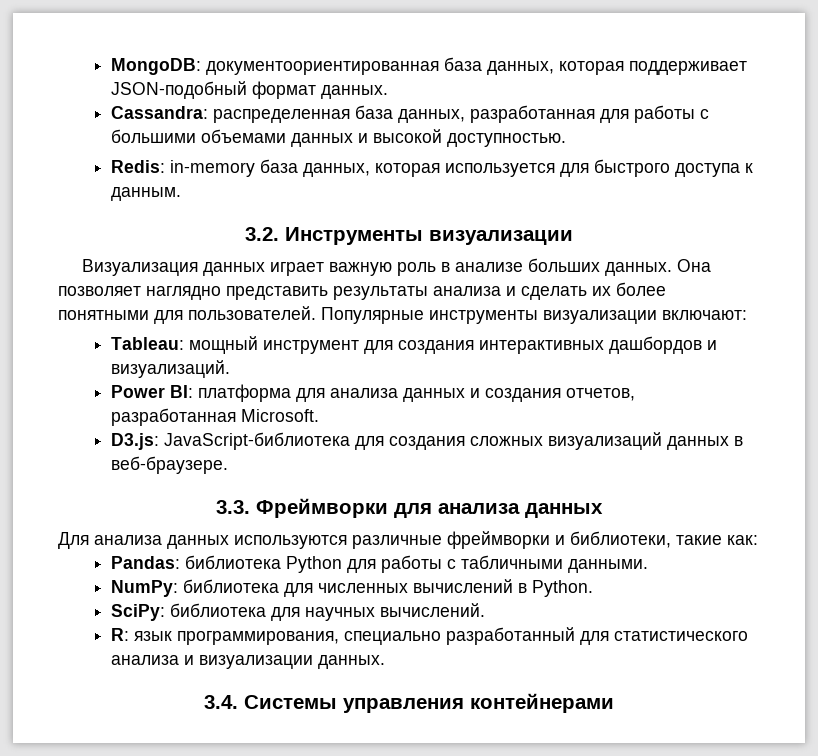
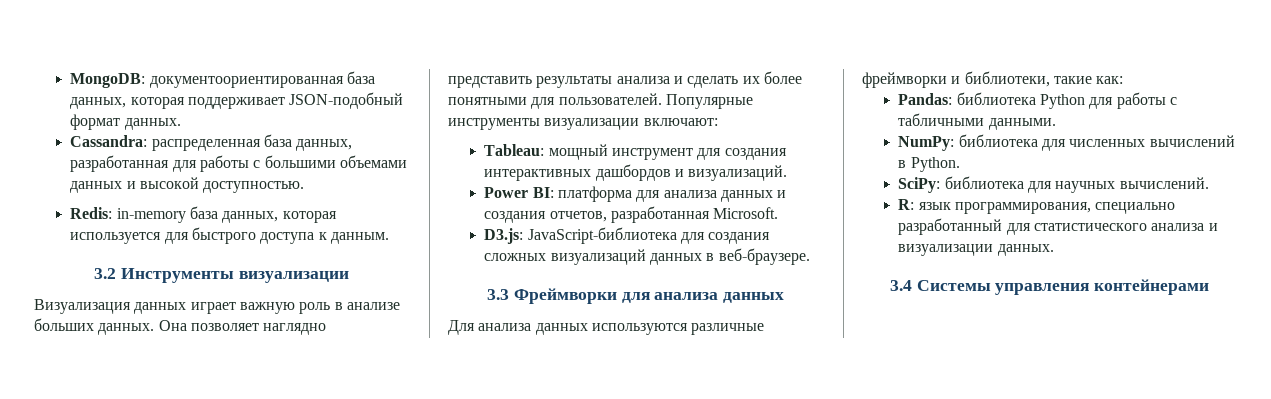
- 3.2. Инструменты визуализации
+ 3.2 Инструменты визуализации
- 3.3. Фреймворки для анализа данных
+ 3.3 Фреймворки для анализа данных
- 3.4. Системы управления контейнерами
+ 3.4 Системы управления контейнерами

